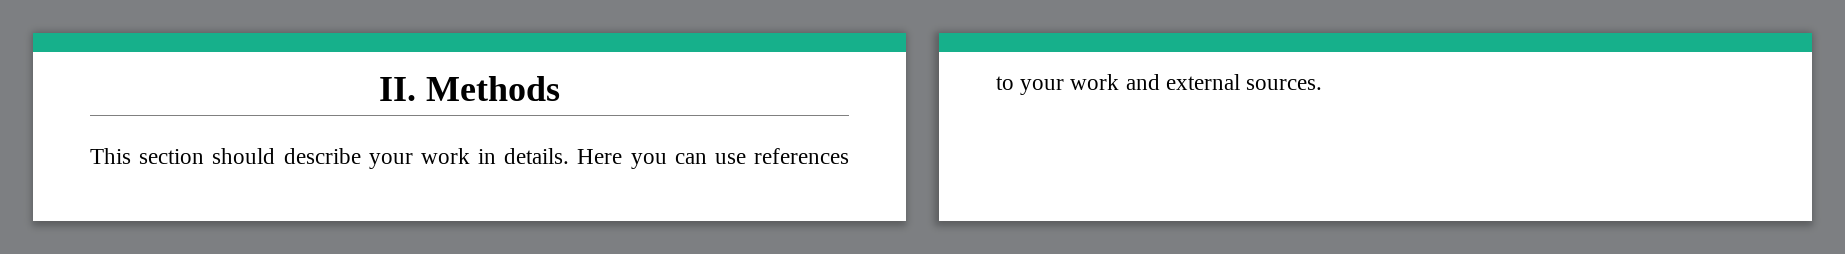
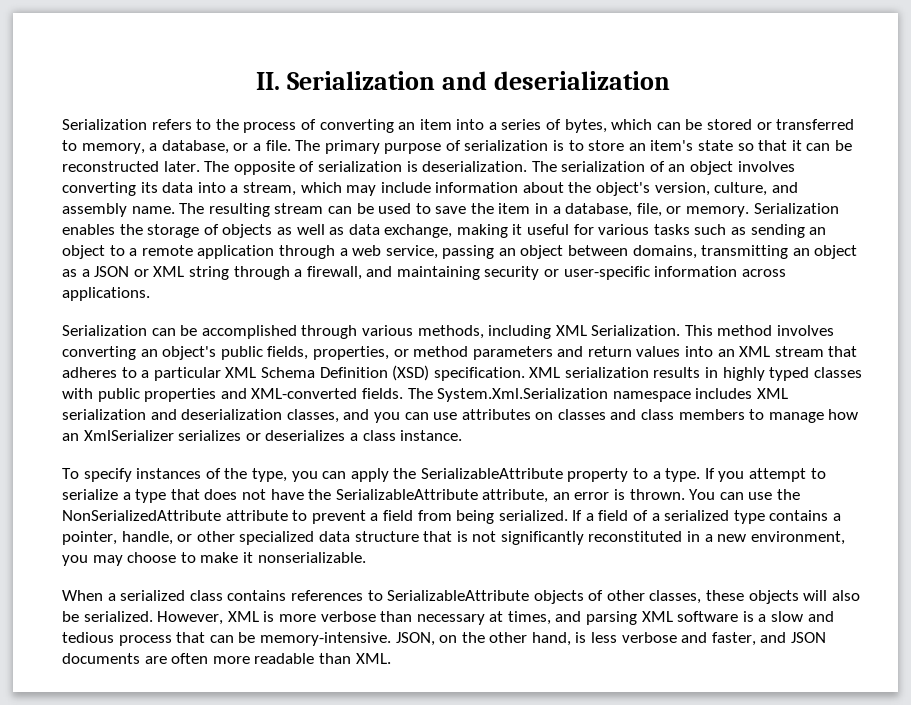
- II. Methods
- This section should describe your work in details. Here you can use references to your work and external sources.
+ II. Serialization and deserialization
+ Serialization refers to the process of converting an item into a series of bytes, which can be stored or transferred to memory, a database, or a file. The primary purpose of serialization is to store an item's state so that it can be reconstructed later. The opposite of serialization is deserialization. The serialization of an object involves converting its data into a stream, which may include information about the object's version, culture, and assembly name. The resulting stream can be used to save the item in a database, file, or memory. Serialization enables the storage of objects as well as data exchange, making it useful for various tasks such as sending an object to a remote application through a web service, passing an object between domains, transmitting an object as a JSON or XML string through a firewall, and maintaining security or user-specific information across applications.
+ Serialization can be accomplished through various methods, including XML Serialization. This method involves converting an object's public fields, properties, or method parameters and return values into an XML stream that adheres to a particular XML Schema Definition (XSD) specification. XML serialization results in highly typed classes with public properties and XML-converted fields. The System.Xml.Serialization namespace includes XML serialization and deserialization classes, and you can use attributes on classes and class members to manage how an XmlSerializer serializes or deserializes a class instance.
+ To specify instances of the type, you can apply the SerializableAttribute property to a type. If you attempt to serialize a type that does not have the SerializableAttribute attribute, an error is thrown. You can use the NonSerializedAttribute attribute to prevent a field from being serialized. If a field of a serialized type contains a pointer, handle, or other specialized data structure that is not significantly reconstituted in a new environment, you may choose to make it nonserializable.
+ When a serialized class contains references to SerializableAttribute objects of other classes, these objects will also be serialized. However, XML is more verbose than necessary at times, and parsing XML software is a slow and tedious process that can be memory-intensive. JSON, on the other hand, is less verbose and faster, and JSON documents are often more readable than XML.

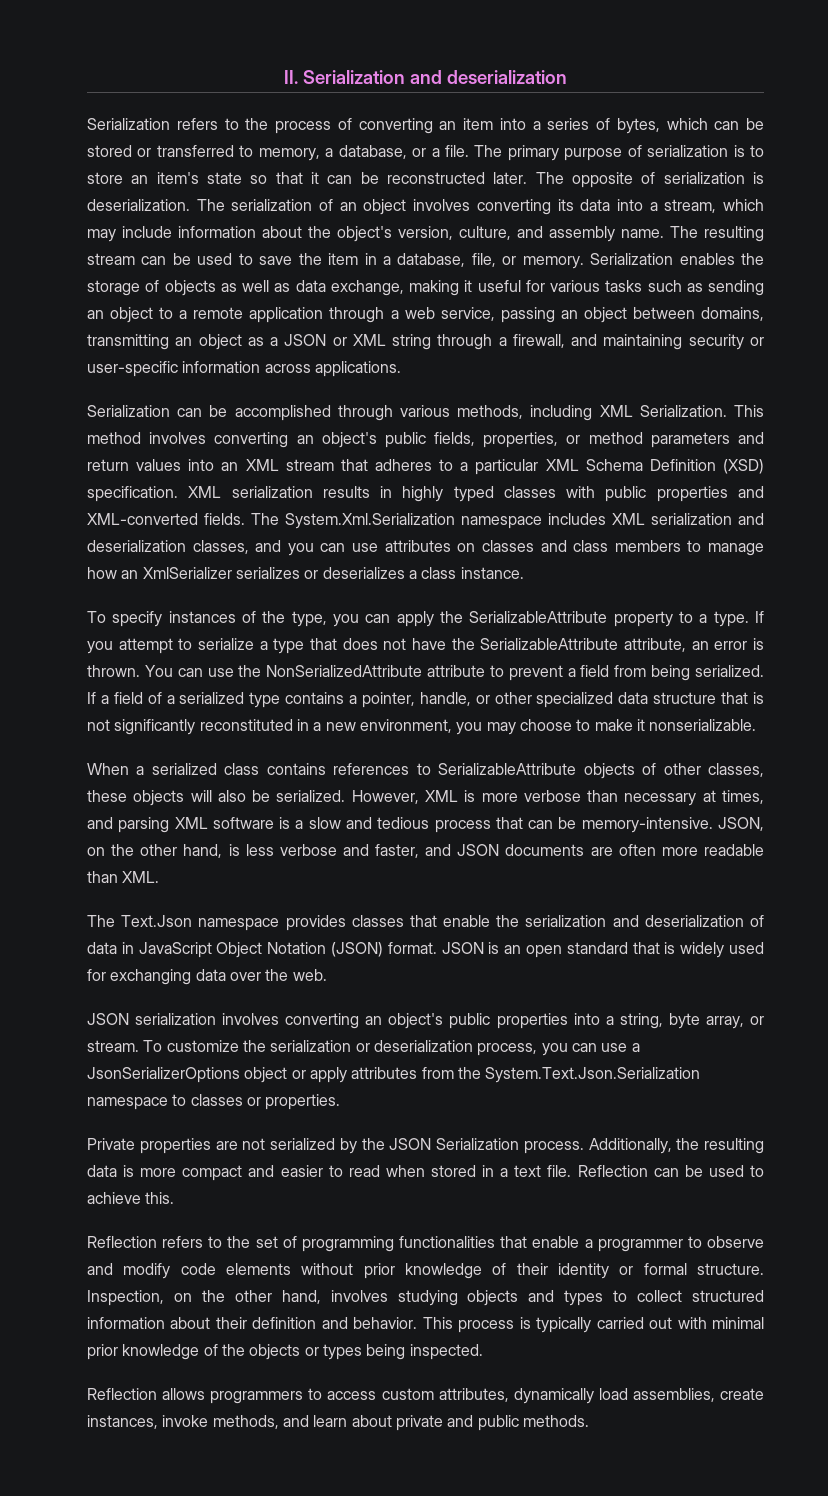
+ The Text.Json namespace provides classes that enable the serialization and deserialization of data in JavaScript Object Notation (JSON) format. JSON is an open standard that is widely used for exchanging data over the web.
+ JSON serialization involves converting an object's public properties into a string, byte array, or stream. To customize the serialization or deserialization process, you can use a JsonSerializerOptions object or apply attributes from the System.Text.Json.Serialization namespace to classes or properties.
+ Private properties are not serialized by the JSON Serialization process. Additionally, the resulting data is more compact and easier to read when stored in a text file. Reflection can be used to achieve this.
+ Reflection refers to the set of programming functionalities that enable a programmer to observe and modify code elements without prior knowledge of their identity or formal structure. Inspection, on the other hand, involves studying objects and types to collect structured information about their definition and behavior. This process is typically carried out with minimal prior knowledge of the objects or types being inspected.
+ Reflection allows programmers to access custom attributes, dynamically load assemblies, create instances, invoke methods, and learn about private and public methods.

